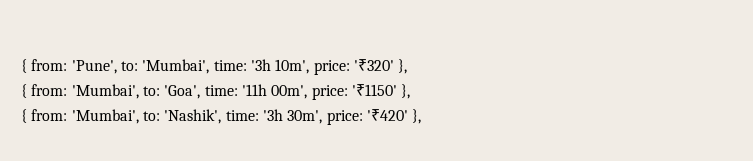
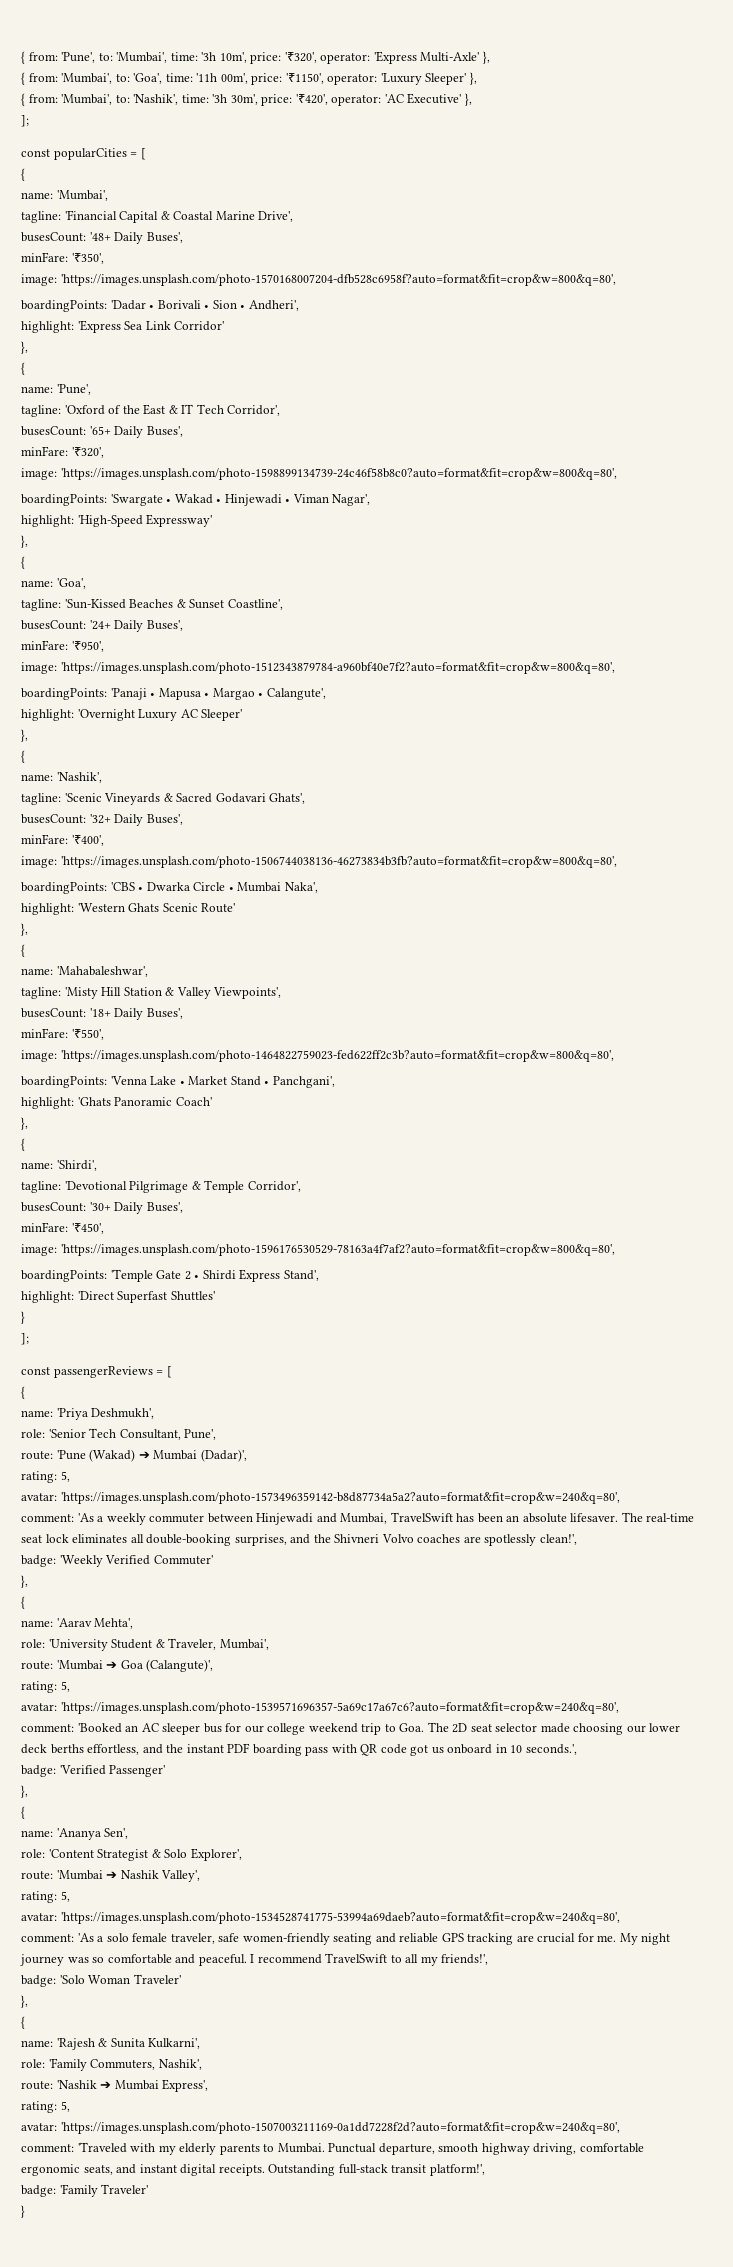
- { from: 'Pune', to: 'Mumbai', time: '3h 10m', price: '₹320' },
+ { from: 'Pune', to: 'Mumbai', time: '3h 10m', price: '₹320', operator: 'Express Multi-Axle' },
- { from: 'Mumbai', to: 'Goa', time: '11h 00m', price: '₹1150' },
+ { from: 'Mumbai', to: 'Goa', time: '11h 00m', price: '₹1150', operator: 'Luxury Sleeper' },
- { from: 'Mumbai', to: 'Nashik', time: '3h 30m', price: '₹420' },
+ { from: 'Mumbai', to: 'Nashik', time: '3h 30m', price: '₹420', operator: 'AC Executive' },
+ ];
+ const popularCities = [
+ {
+ name: 'Mumbai',
+ tagline: 'Financial Capital & Coastal Marine Drive',
+ busesCount: '48+ Daily Buses',
+ minFare: '₹350',
+ image: 'https://images.unsplash.com/photo-1570168007204-dfb528c6958f?auto=format&fit=crop&w=800&q=80',
+ boardingPoints: 'Dadar • Borivali • Sion • Andheri',
+ highlight: 'Express Sea Link Corridor'
+ },
+ {
+ name: 'Pune',
+ tagline: 'Oxford of the East & IT Tech Corridor',
+ busesCount: '65+ Daily Buses',
+ minFare: '₹320',
+ image: 'https://images.unsplash.com/photo-1598899134739-24c46f58b8c0?auto=format&fit=crop&w=800&q=80',
+ boardingPoints: 'Swargate • Wakad • Hinjewadi • Viman Nagar',
+ highlight: 'High-Speed Expressway'
+ },
+ {
+ name: 'Goa',
+ tagline: 'Sun-Kissed Beaches & Sunset Coastline',
+ busesCount: '24+ Daily Buses',
+ minFare: '₹950',
+ image: 'https://images.unsplash.com/photo-1512343879784-a960bf40e7f2?auto=format&fit=crop&w=800&q=80',
+ boardingPoints: 'Panaji • Mapusa • Margao • Calangute',
+ highlight: 'Overnight Luxury AC Sleeper'
+ },
+ {
+ name: 'Nashik',
+ tagline: 'Scenic Vineyards & Sacred Godavari Ghats',
+ busesCount: '32+ Daily Buses',
+ minFare: '₹400',
+ image: 'https://images.unsplash.com/photo-1506744038136-46273834b3fb?auto=format&fit=crop&w=800&q=80',
+ boardingPoints: 'CBS • Dwarka Circle • Mumbai Naka',
+ highlight: 'Western Ghats Scenic Route'
+ },
+ {
+ name: 'Mahabaleshwar',
+ tagline: 'Misty Hill Station & Valley Viewpoints',
+ busesCount: '18+ Daily Buses',
+ minFare: '₹550',
+ image: 'https://images.unsplash.com/photo-1464822759023-fed622ff2c3b?auto=format&fit=crop&w=800&q=80',
+ boardingPoints: 'Venna Lake • Market Stand • Panchgani',
+ highlight: 'Ghats Panoramic Coach'
+ },
+ {
+ name: 'Shirdi',
+ tagline: 'Devotional Pilgrimage & Temple Corridor',
+ busesCount: '30+ Daily Buses',
+ minFare: '₹450',
+ image: 'https://images.unsplash.com/photo-1596176530529-78163a4f7af2?auto=format&fit=crop&w=800&q=80',
+ boardingPoints: 'Temple Gate 2 • Shirdi Express Stand',
+ highlight: 'Direct Superfast Shuttles'
+ }
+ ];
+ const passengerReviews = [
+ {
+ name: 'Priya Deshmukh',
+ role: 'Senior Tech Consultant, Pune',
+ route: 'Pune (Wakad) ➔ Mumbai (Dadar)',
+ rating: 5,
+ avatar: 'https://images.unsplash.com/photo-1573496359142-b8d87734a5a2?auto=format&fit=crop&w=240&q=80',
+ comment: 'As a weekly commuter between Hinjewadi and Mumbai, TravelSwift has been an absolute lifesaver. The real-time seat lock eliminates all double-booking surprises, and the Shivneri Volvo coaches are spotlessly clean!',
+ badge: 'Weekly Verified Commuter'
+ },
+ {
+ name: 'Aarav Mehta',
+ role: 'University Student & Traveler, Mumbai',
+ route: 'Mumbai ➔ Goa (Calangute)',
+ rating: 5,
+ avatar: 'https://images.unsplash.com/photo-1539571696357-5a69c17a67c6?auto=format&fit=crop&w=240&q=80',
+ comment: 'Booked an AC sleeper bus for our college weekend trip to Goa. The 2D seat selector made choosing our lower deck berths effortless, and the instant PDF boarding pass with QR code got us onboard in 10 seconds.',
+ badge: 'Verified Passenger'
+ },
+ {
+ name: 'Ananya Sen',
+ role: 'Content Strategist & Solo Explorer',
+ route: 'Mumbai ➔ Nashik Valley',
+ rating: 5,
+ avatar: 'https://images.unsplash.com/photo-1534528741775-53994a69daeb?auto=format&fit=crop&w=240&q=80',
+ comment: 'As a solo female traveler, safe women-friendly seating and reliable GPS tracking are crucial for me. My night journey was so comfortable and peaceful. I recommend TravelSwift to all my friends!',
+ badge: 'Solo Woman Traveler'
+ },
+ {
+ name: 'Rajesh & Sunita Kulkarni',
+ role: 'Family Commuters, Nashik',
+ route: 'Nashik ➔ Mumbai Express',
+ rating: 5,
+ avatar: 'https://images.unsplash.com/photo-1507003211169-0a1dd7228f2d?auto=format&fit=crop&w=240&q=80',
+ comment: 'Traveled with my elderly parents to Mumbai. Punctual departure, smooth highway driving, comfortable ergonomic seats, and instant digital receipts. Outstanding full-stack transit platform!',
+ badge: 'Family Traveler'
+ }

